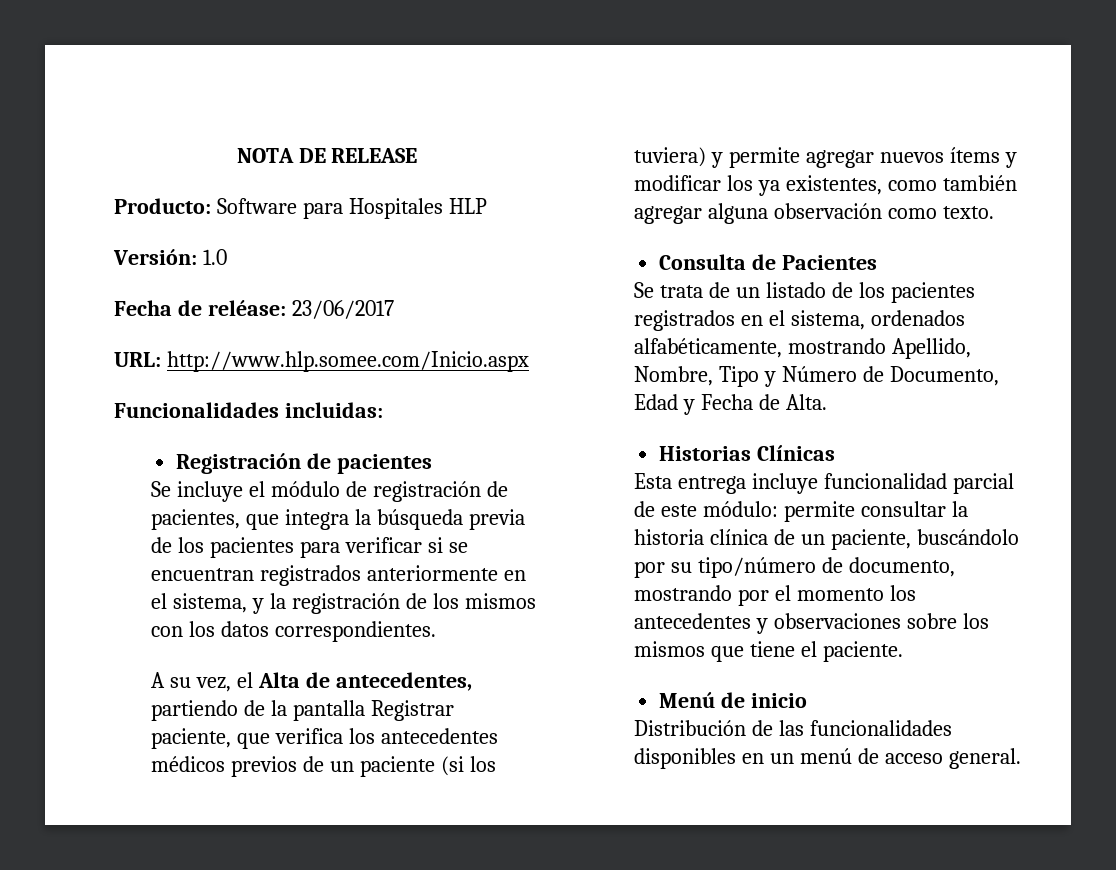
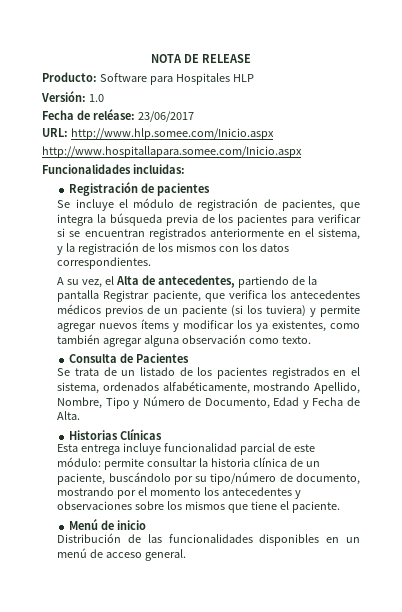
+ http://www.hospitallapara.somee.com/Inicio.aspx

